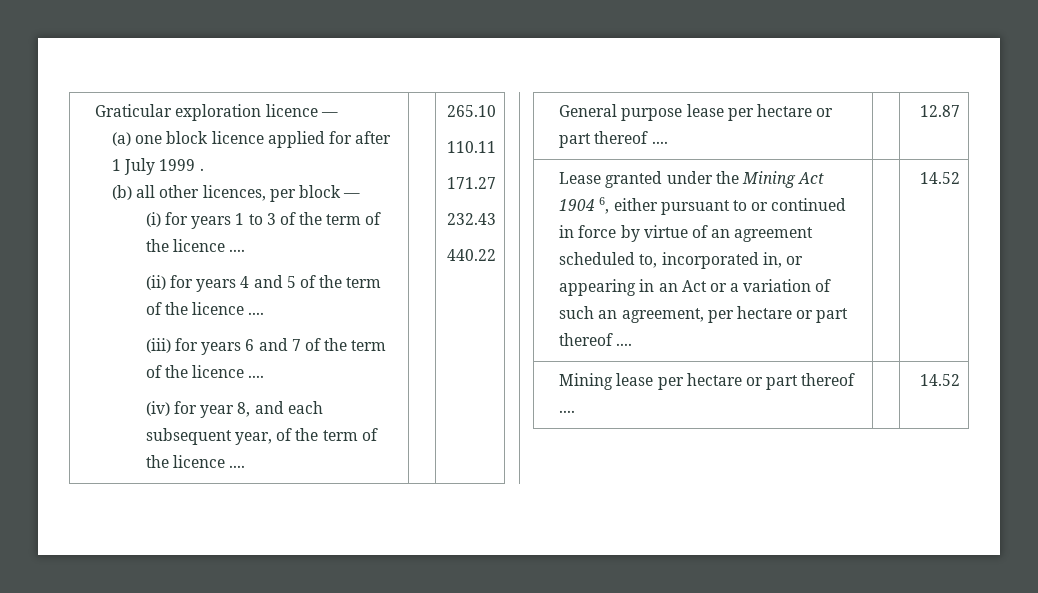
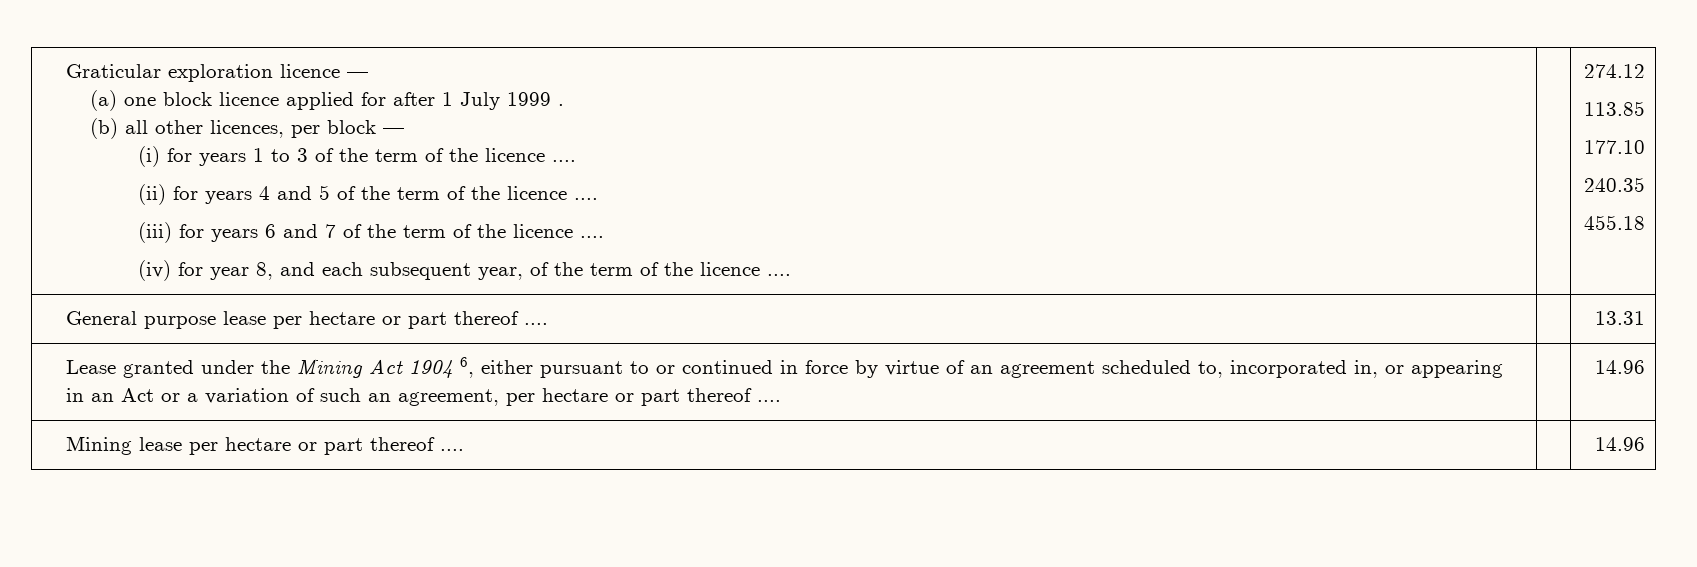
- 265.10
- 110.11
- 171.27
- 232.43
- 440.22
+ 274.12
+ 113.85
+ 177.10
+ 240.35
+ 455.18
- General purpose lease per hectare or part thereof .... | | 12.87
+ General purpose lease per hectare or part thereof .... | | 13.31
- Lease granted under the Mining Act 1904 6, either pursuant to or continued in force by virtue of an agreement scheduled to, incorporated in, or appearing in an Act or a variation of such an agreement, per hectare or part thereof .... | | 14.52
+ Lease granted under the Mining Act 1904 6, either pursuant to or continued in force by virtue of an agreement scheduled to, incorporated in, or appearing in an Act or a variation of such an agreement, per hectare or part thereof .... | | 14.96
- Mining lease per hectare or part thereof .... | | 14.52
+ Mining lease per hectare or part thereof .... | | 14.96

